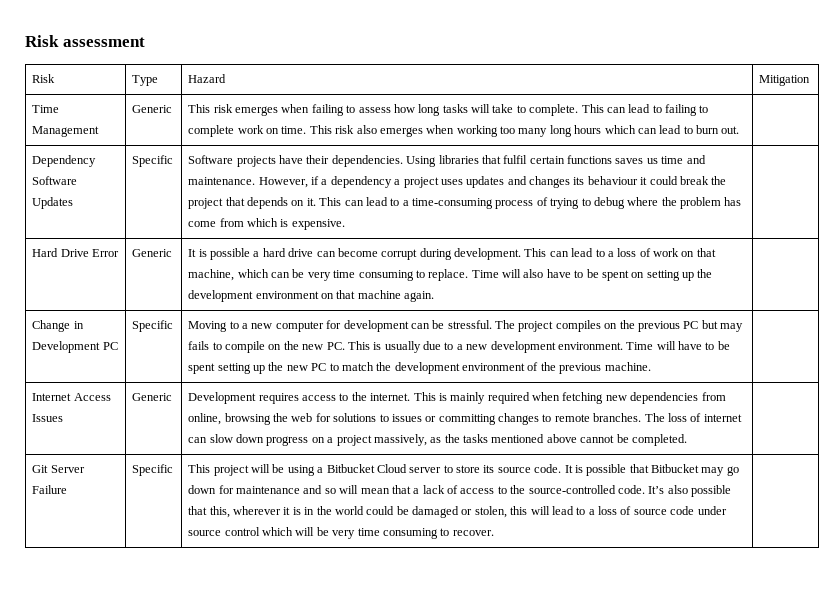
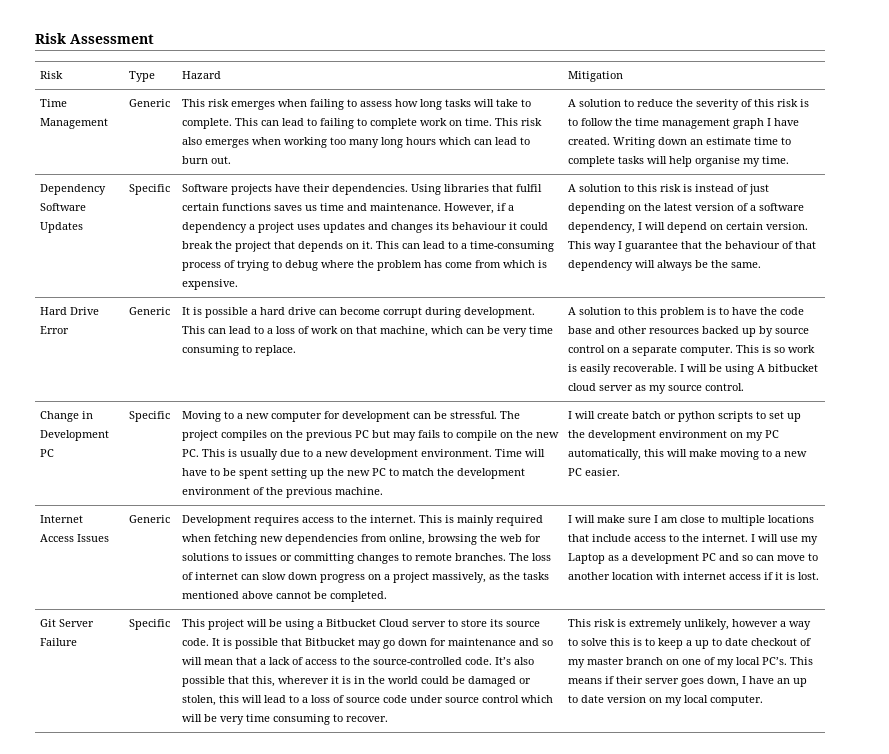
- Risk assessment
+ Risk Assessment
+ A solution to reduce the severity of this risk is to follow the time management graph I have created. Writing down an estimate time to complete tasks will help organise my time.
+ A solution to this risk is instead of just depending on the latest version of a software dependency, I will depend on certain version. This way I guarantee that the behaviour of that dependency will always be the same.
- This can lead to a loss of work on that machine, which can be very time consuming to replace. Time will also have to be spent on setting up the development environment on that machine again.
+ This can lead to a loss of work on that machine, which can be very time consuming to replace. | A solution to this problem is to have the code base and other resources backed up by source control on a separate computer. This is so work is easily recoverable. I will be using A bitbucket cloud server as my source control.
+ I will create batch or python scripts to set up the development environment on my PC automatically, this will make moving to a new PC easier.
+ I will make sure I am close to multiple locations that include access to the internet. I will use my Laptop as a development PC and so can move to another location with internet access if it is lost.
+ This risk is extremely unlikely, however a way to solve this is to keep a up to date checkout of my master branch on one of my local PC’s. This means if their server goes down, I have an up to date version on my local computer.

